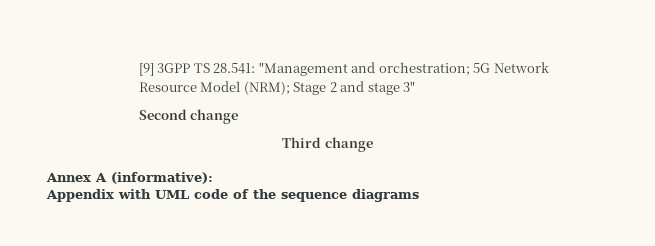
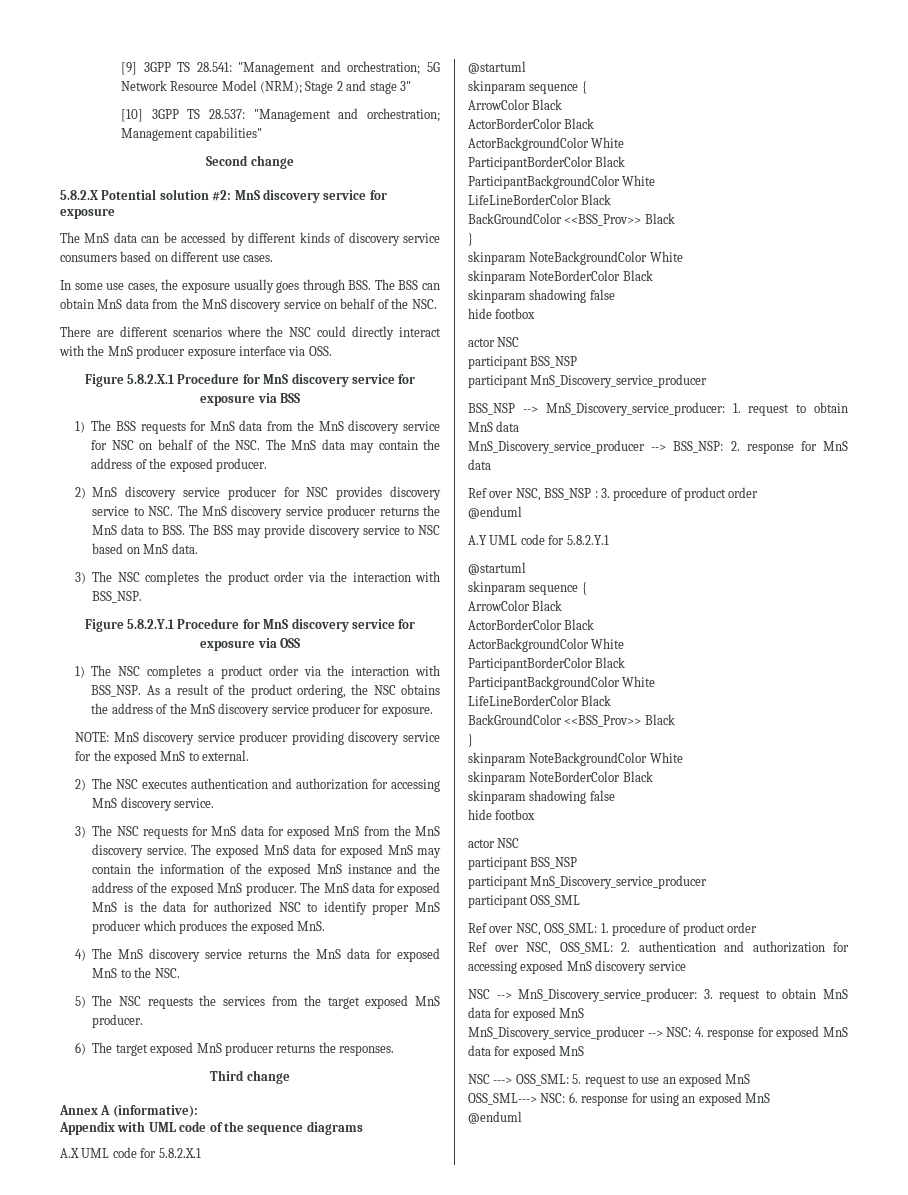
+ [10] 3GPP TS 28.537: "Management and orchestration; Management capabilities"
  Second change
+ 5.8.2.X Potential solution #2: MnS discovery service for exposure
+ The MnS data can be accessed by different kinds of discovery service consumers based on different use cases.
+ In some use cases, the exposure usually goes through BSS. The BSS can obtain MnS data from the MnS discovery service on behalf of the NSC.
+ There are different scenarios where the NSC could directly interact with the MnS producer exposure interface via OSS.
+ Figure 5.8.2.X.1 Procedure for MnS discovery service for exposure via BSS
+ 1) The BSS requests for MnS data from the MnS discovery service for NSC on behalf of the NSC. The MnS data may contain the address of the exposed producer.
+ 2) MnS discovery service producer for NSC provides discovery service to NSC. The MnS discovery service producer returns the MnS data to BSS. The BSS may provide discovery service to NSC based on MnS data.
+ 3) The NSC completes the product order via the interaction with BSS_NSP.
+ Figure 5.8.2.Y.1 Procedure for MnS discovery service for exposure via OSS
+ 1) The NSC completes a product order via the interaction with BSS_NSP. As a result of the product ordering, the NSC obtains the address of the MnS discovery service producer for exposure.
+ NOTE: MnS discovery service producer providing discovery service for the exposed MnS to external.
+ 2) The NSC executes authentication and authorization for accessing MnS discovery service.
+ 3) The NSC requests for MnS data for exposed MnS from the MnS discovery service. The exposed MnS data for exposed MnS may contain the information of the exposed MnS instance and the address of the exposed MnS producer. The MnS data for exposed MnS is the data for authorized NSC to identify proper MnS producer which produces the exposed MnS.
+ 4) The MnS discovery service returns the MnS data for exposed MnS to the NSC.
+ 5) The NSC requests the services from the target exposed MnS producer.
+ 6) The target exposed MnS producer returns the responses.
+ A.X UML code for 5.8.2.X.1
+ @startuml
+ skinparam sequence {
+ ArrowColor Black
+ ActorBorderColor Black
+ ActorBackgroundColor White
+ ParticipantBorderColor Black
+ ParticipantBackgroundColor White
+ LifeLineBorderColor Black
+ BackGroundColor <<BSS_Prov>> Black
+ }
+ skinparam NoteBackgroundColor White
+ skinparam NoteBorderColor Black
+ skinparam shadowing false
+ hide footbox
+ actor NSC
+ participant BSS_NSP
+ participant MnS_Discovery_service_producer
+ BSS_NSP --> MnS_Discovery_service_producer: 1. request to obtain MnS data
+ MnS_Discovery_service_producer --> BSS_NSP: 2. response for MnS data
+ Ref over NSC, BSS_NSP : 3. procedure of product order
+ @enduml
+ A.Y UML code for 5.8.2.Y.1
+ @startuml
+ skinparam sequence {
+ ArrowColor Black
+ ActorBorderColor Black
+ ActorBackgroundColor White
+ ParticipantBorderColor Black
+ ParticipantBackgroundColor White
+ LifeLineBorderColor Black
+ BackGroundColor <<BSS_Prov>> Black
+ }
+ skinparam NoteBackgroundColor White
+ skinparam NoteBorderColor Black
+ skinparam shadowing false
+ hide footbox
+ actor NSC
+ participant BSS_NSP
+ participant MnS_Discovery_service_producer
+ participant OSS_SML
+ Ref over NSC, OSS_SML: 1. procedure of product order
+ Ref over NSC, OSS_SML: 2. authentication and authorization for accessing exposed MnS discovery service
+ NSC --> MnS_Discovery_service_producer: 3. request to obtain MnS data for exposed MnS
+ MnS_Discovery_service_producer --> NSC: 4. response for exposed MnS data for exposed MnS
+ NSC ---> OSS_SML: 5. request to use an exposed MnS
+ OSS_SML---> NSC: 6. response for using an exposed MnS
+ @enduml

